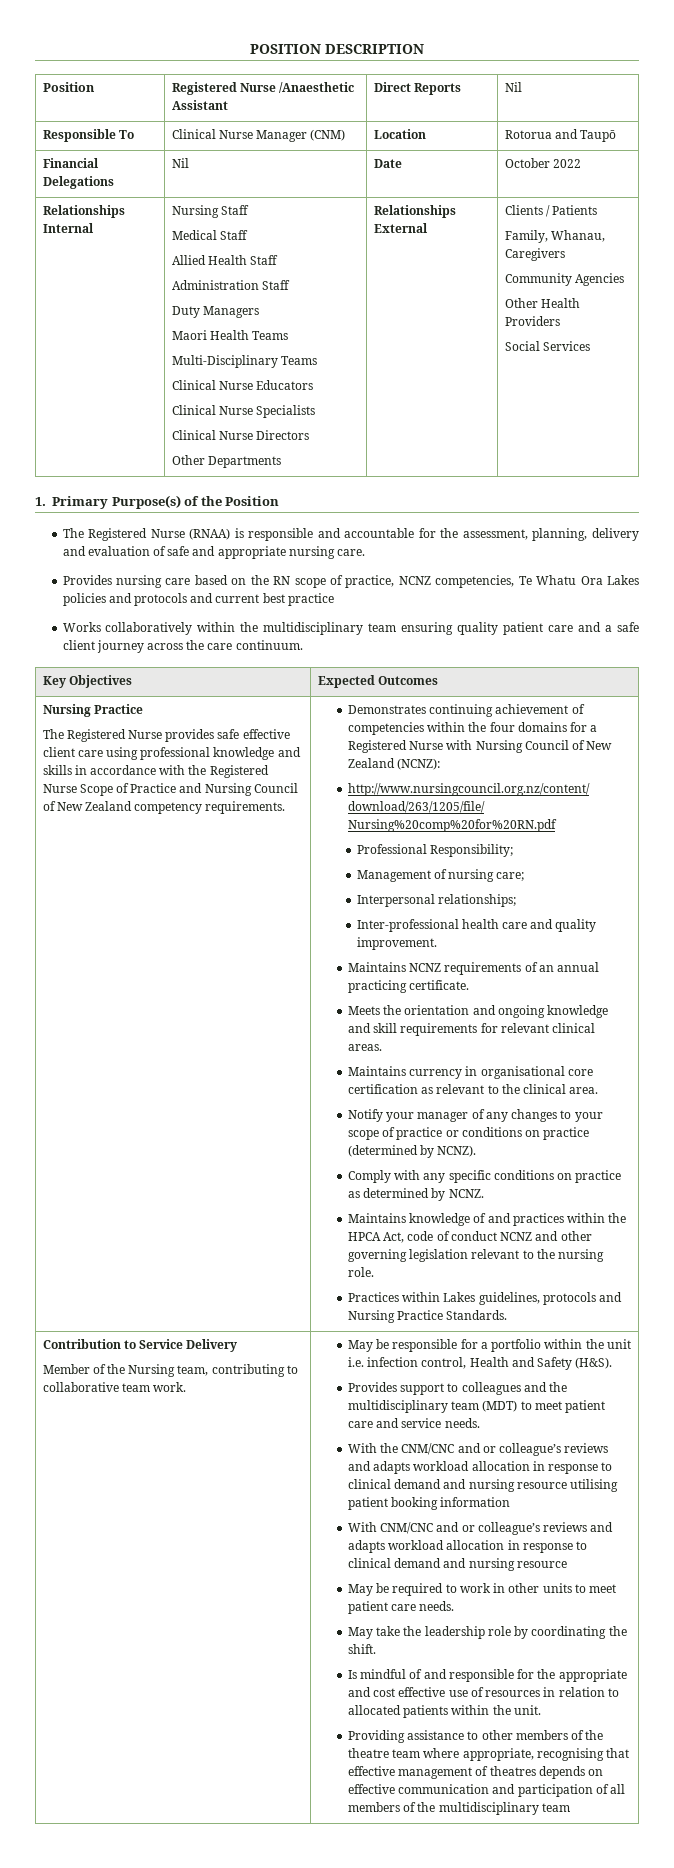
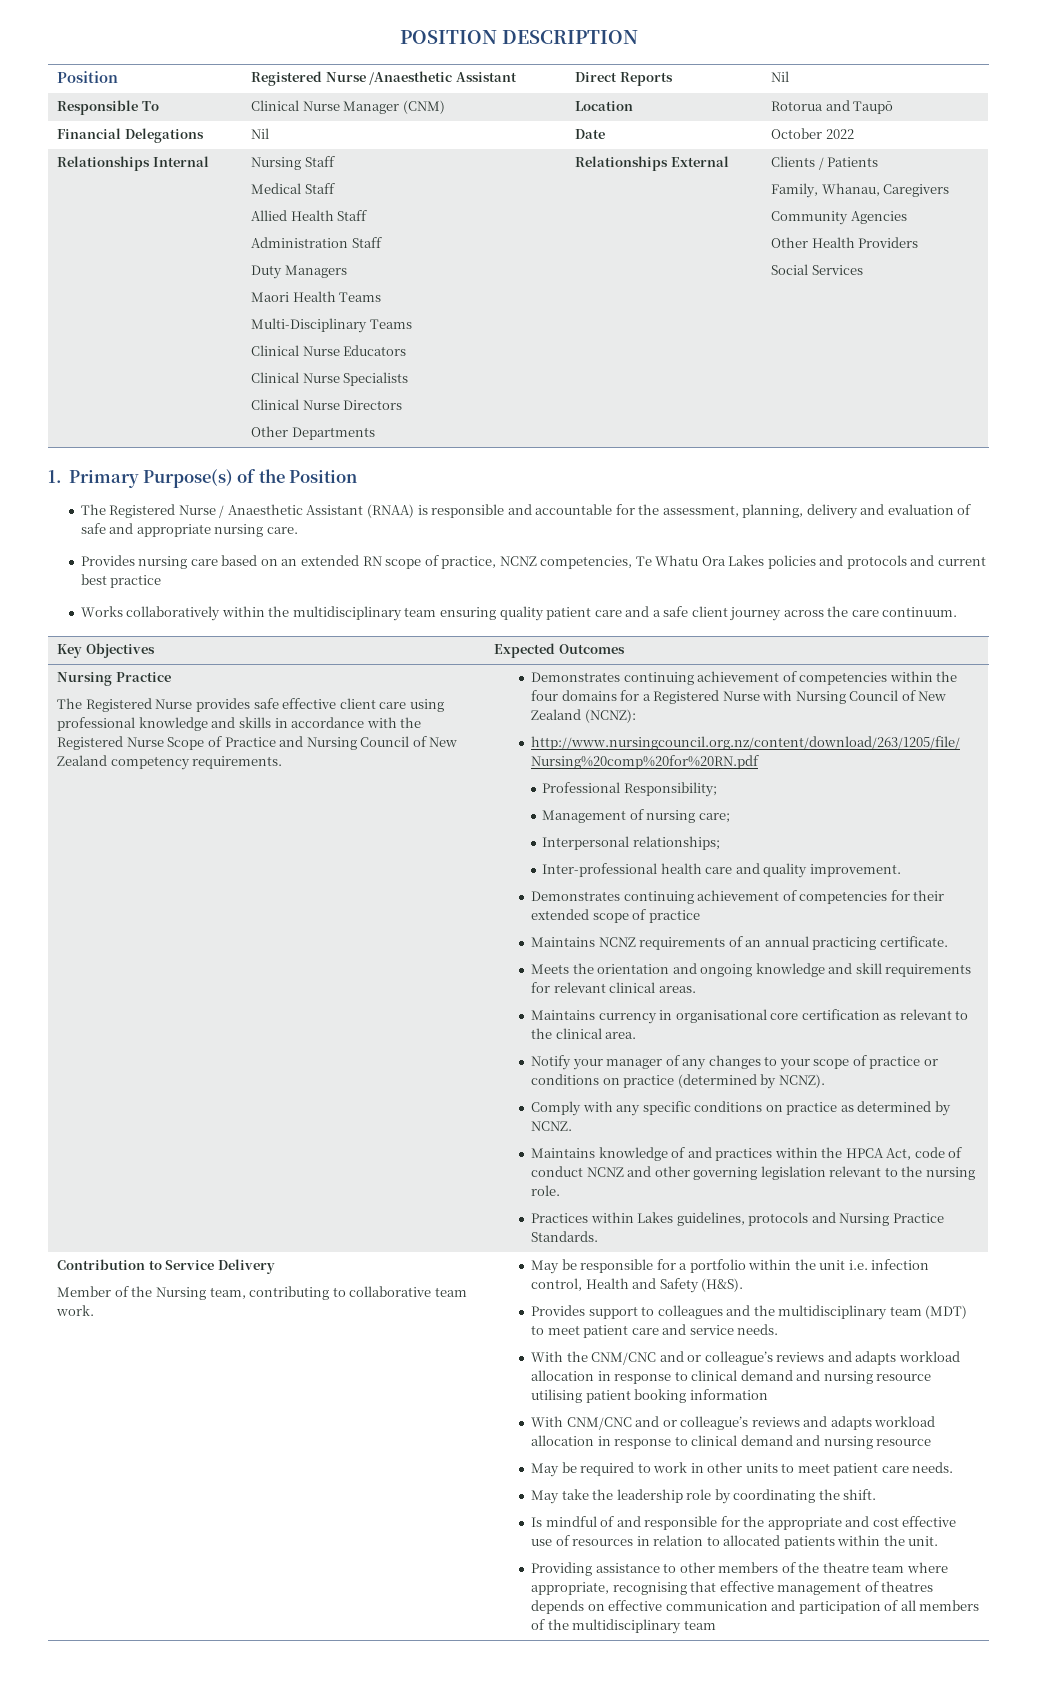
- The Registered Nurse (RNAA) is responsible and accountable for the assessment, planning, delivery and evaluation of safe and appropriate nursing care.
+ The Registered Nurse / Anaesthetic Assistant (RNAA) is responsible and accountable for the assessment, planning, delivery and evaluation of safe and appropriate nursing care.
- Provides nursing care based on the RN scope of practice, NCNZ competencies, Te Whatu Ora Lakes policies and protocols and current best practice
+ Provides nursing care based on an extended RN scope of practice, NCNZ competencies, Te Whatu Ora Lakes policies and protocols and current best practice
+ Demonstrates continuing achievement of competencies for their extended scope of practice

